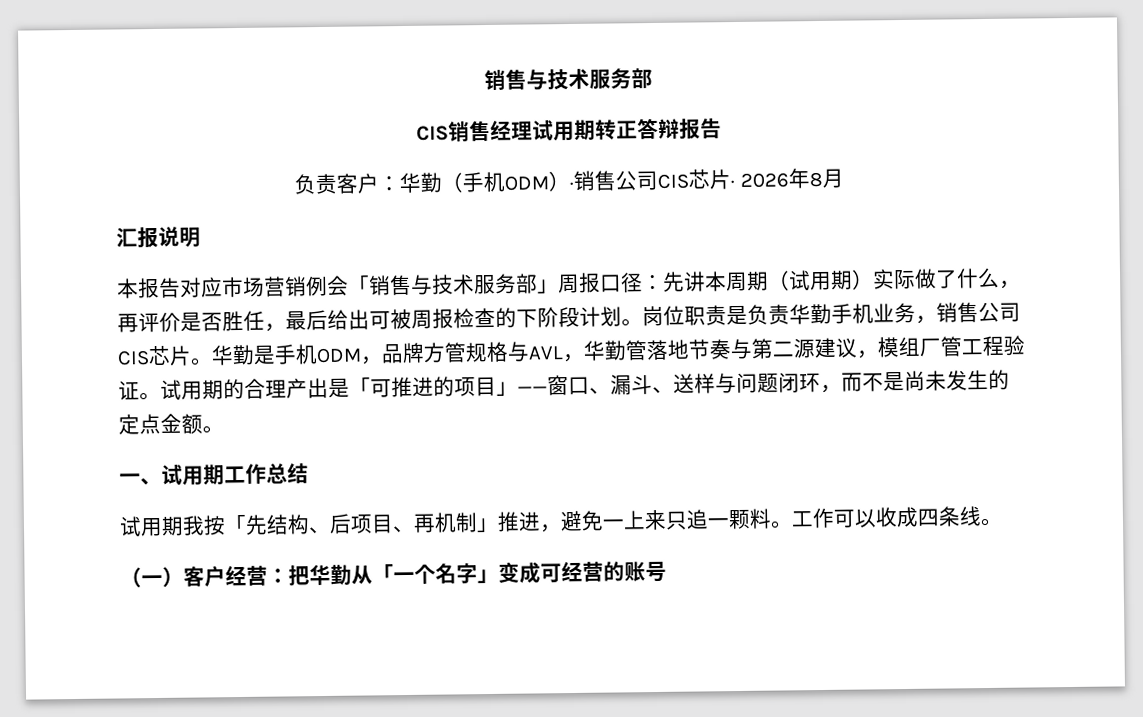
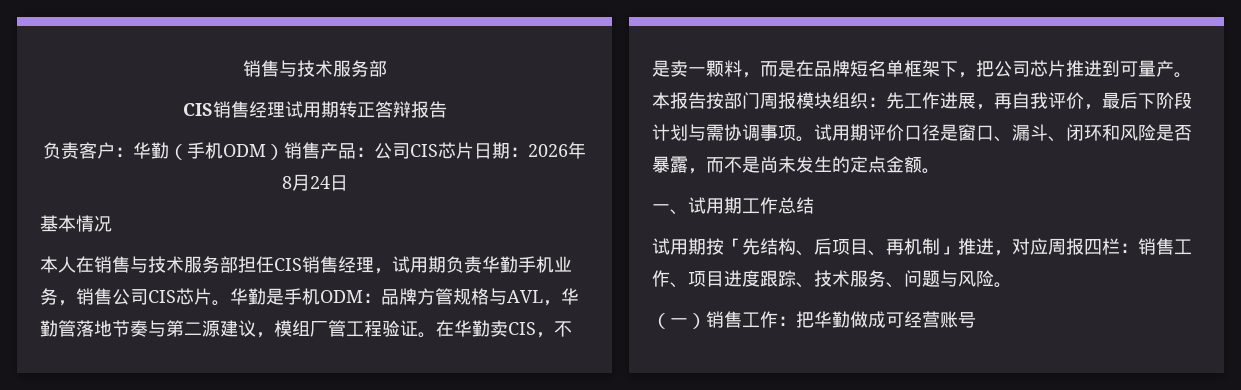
- 负责客户：华勤（手机ODM）·销售公司CIS芯片· 2026年8月
- 汇报说明
- 本报告对应市场营销例会「销售与技术服务部」周报口径：先讲本周期（试用期）实际做了什么，再评价是否胜任，最后给出可被周报检查的下阶段计划。岗位职责是负责华勤手机业务，销售公司CIS芯片。
+ 负责客户：华勤（手机ODM）销售产品：公司CIS芯片日期：2026年8月24日
+ 基本情况
+ 本人在销售与技术服务部担任CIS销售经理，试用期负责华勤手机业务，销售公司CIS芯片。
- 华勤是手机ODM，品牌方管规格与AVL，华勤管落地节奏与第二源建议，模组厂管工程验证。
+ 华勤是手机ODM：品牌方管规格与AVL，华勤管落地节奏与第二源建议，模组厂管工程验证。
- 试用期的合理产出是「可推进的项目」——窗口、漏斗、送样与问题闭环，而不是尚未发生的定点金额。
+ 在华勤卖CIS，不是卖一颗料，而是在品牌短名单框架下，把公司芯片推进到可量产。本报告按部门周报模块组织：先工作进展，再自我评价，最后下阶段计划与需协调事项。试用期评价口径是窗口、漏斗、闭环和风险是否暴露，而不是尚未发生的定点金额。
- 试用期我按「先结构、后项目、再机制」推进，避免一上来只追一颗料。工作可以收成四条线。
- （一）客户经营：把华勤从「一个名字」变成可经营的账号
+ 试用期按「先结构、后项目、再机制」推进，对应周报四栏：销售工作、项目进度跟踪、技术服务、问题与风险。
+ （一）销售工作：把华勤做成可经营账号

